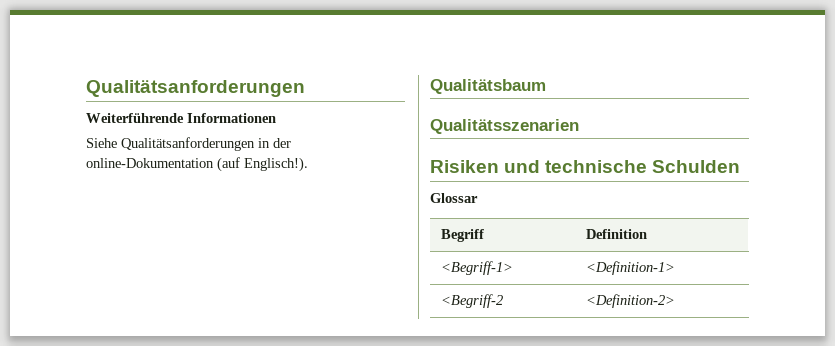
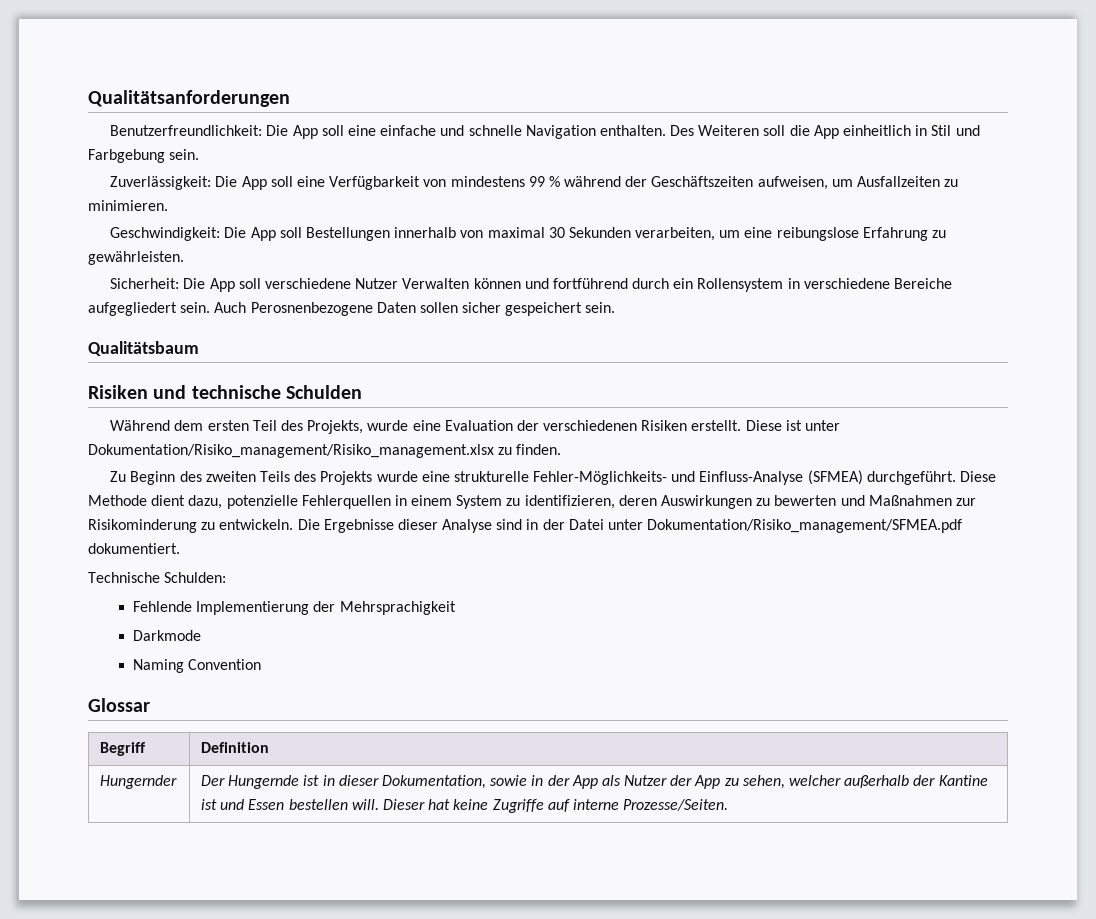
- Weiterführende Informationen
- Siehe Qualitätsanforderungen in der online-Dokumentation (auf Englisch!).
+ Benutzerfreundlichkeit: Die App soll eine einfache und schnelle Navigation enthalten. Des Weiteren soll die App einheitlich in Stil und Farbgebung sein.
+ Zuverlässigkeit: Die App soll eine Verfügbarkeit von mindestens 99 % während der Geschäftszeiten aufweisen, um Ausfallzeiten zu minimieren.
+ Geschwindigkeit: Die App soll Bestellungen innerhalb von maximal 30 Sekunden verarbeiten, um eine reibungslose Erfahrung zu gewährleisten.
+ Sicherheit: Die App soll verschiedene Nutzer Verwalten können und fortführend durch ein Rollensystem in verschiedene Bereiche aufgegliedert sein. Auch Perosnenbezogene Daten sollen sicher gespeichert sein.
- Qualitätsszenarien
+ Während dem ersten Teil des Projekts, wurde eine Evaluation der verschiedenen Risiken erstellt. Diese ist unter Dokumentation/Risiko_management/Risiko_management.xlsx zu finden.
+ Zu Beginn des zweiten Teils des Projekts wurde eine strukturelle Fehler-Möglichkeits- und Einfluss-Analyse (SFMEA) durchgeführt. Diese Methode dient dazu, potenzielle Fehlerquellen in einem System zu identifizieren, deren Auswirkungen zu bewerten und Maßnahmen zur Risikominderung zu entwickeln. Die Ergebnisse dieser Analyse sind in der Datei unter Dokumentation/Risiko_management/SFMEA.pdf dokumentiert.
+ Technische Schulden:
+ Fehlende Implementierung der Mehrsprachigkeit
+ Darkmode
+ Naming Convention
  Glossar
  Begriff | Definition
- <Begriff-1> | <Definition-1>
- <Begriff-2 | <Definition-2>
+ Hungernder | Der Hungernde ist in dieser Dokumentation, sowie in der App als Nutzer der App zu sehen, welcher außerhalb der Kantine ist und Essen bestellen will. Dieser hat keine Zugriffe auf interne Prozesse/Seiten.

